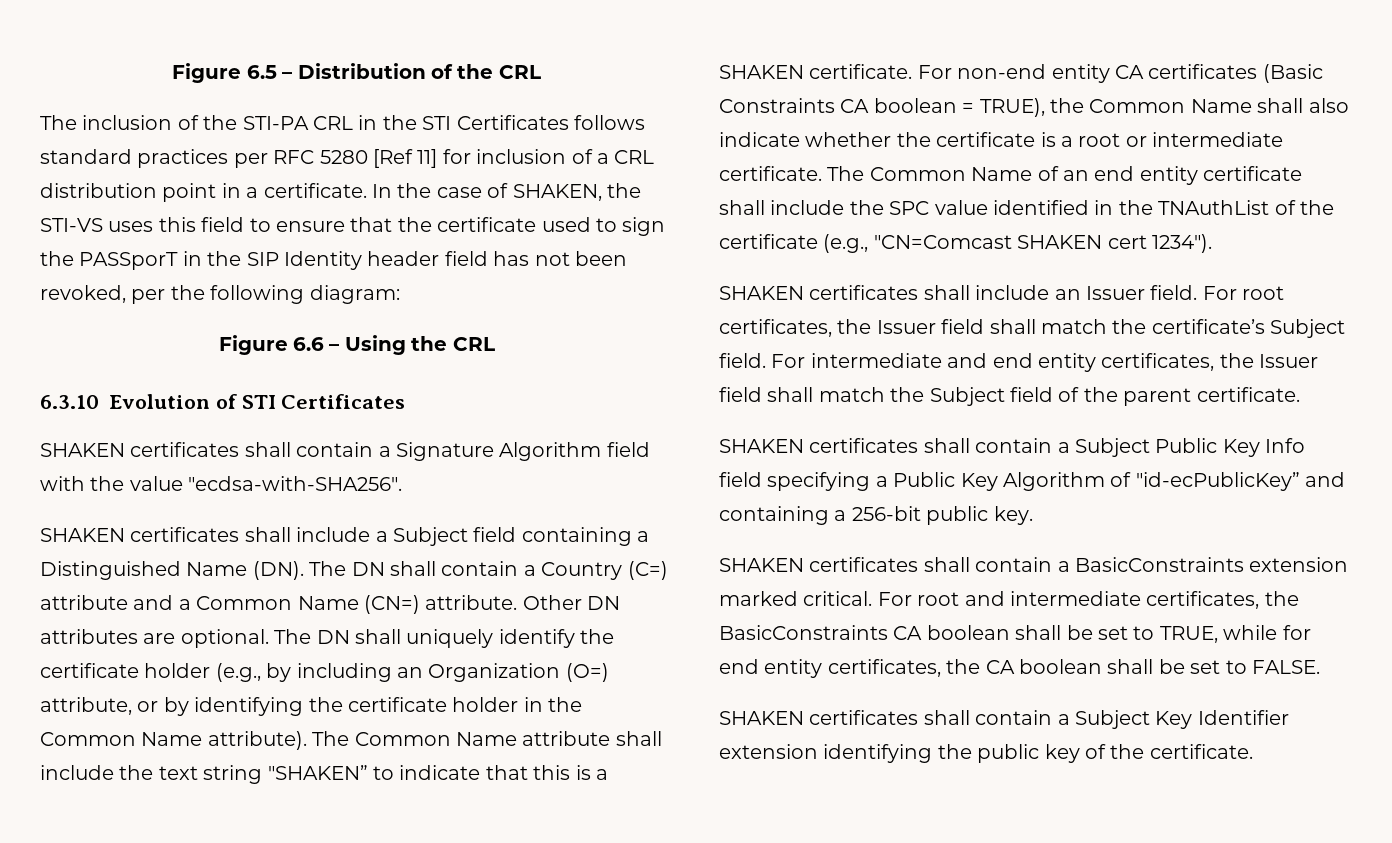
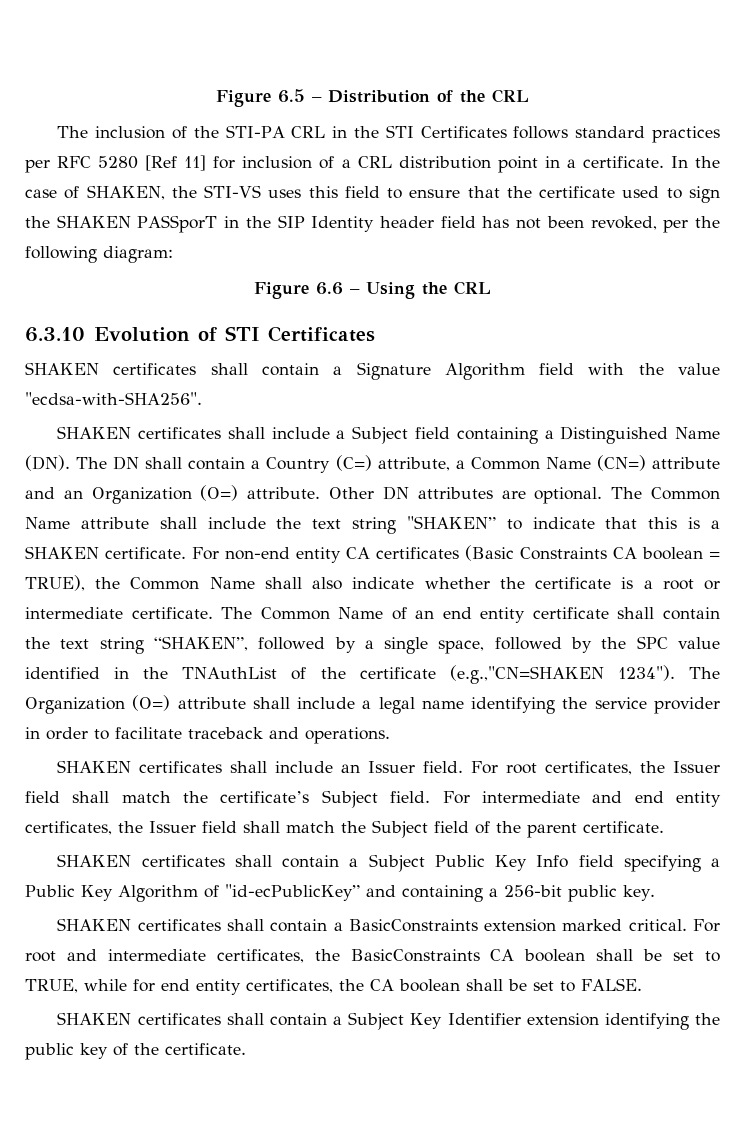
- In the case of SHAKEN, the STI-VS uses this field to ensure that the certificate used to sign the PASSporT in the SIP Identity header field has not been revoked, per the following diagram:
+ In the case of SHAKEN, the STI-VS uses this field to ensure that the certificate used to sign the SHAKEN PASSporT in the SIP Identity header field has not been revoked, per the following diagram:
- SHAKEN certificates shall include a Subject field containing a Distinguished Name (DN). The DN shall contain a Country (C=) attribute and a Common Name (CN=) attribute.
+ SHAKEN certificates shall include a Subject field containing a Distinguished Name (DN). The DN shall contain a Country (C=) attribute, a Common Name (CN=) attribute and an Organization (O=) attribute.
- The DN shall uniquely identify the certificate holder (e.g., by including an Organization (O=) attribute, or by identifying the certificate holder in the Common Name attribute). The Common Name attribute shall include the text string "SHAKEN” to indicate that this is a SHAKEN certificate.
+ The Common Name attribute shall include the text string "SHAKEN” to indicate that this is a SHAKEN certificate.
- The Common Name of an end entity certificate shall include the SPC value identified in the TNAuthList of the certificate (e.g., "CN=Comcast SHAKEN cert 1234").
+ The Common Name of an end entity certificate shall contain the text string “SHAKEN”, followed by a single space, followed by the SPC value identified in the TNAuthList of the certificate (e.g.,"CN=SHAKEN 1234"). The Organization (O=) attribute shall include a legal name identifying the service provider in order to facilitate traceback and operations.

